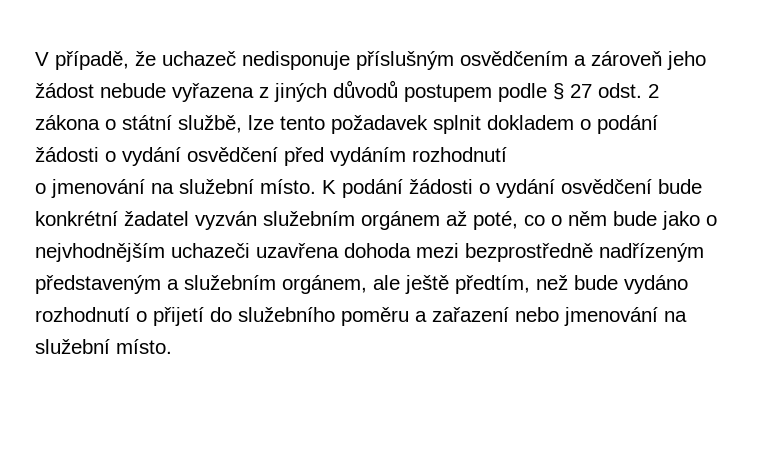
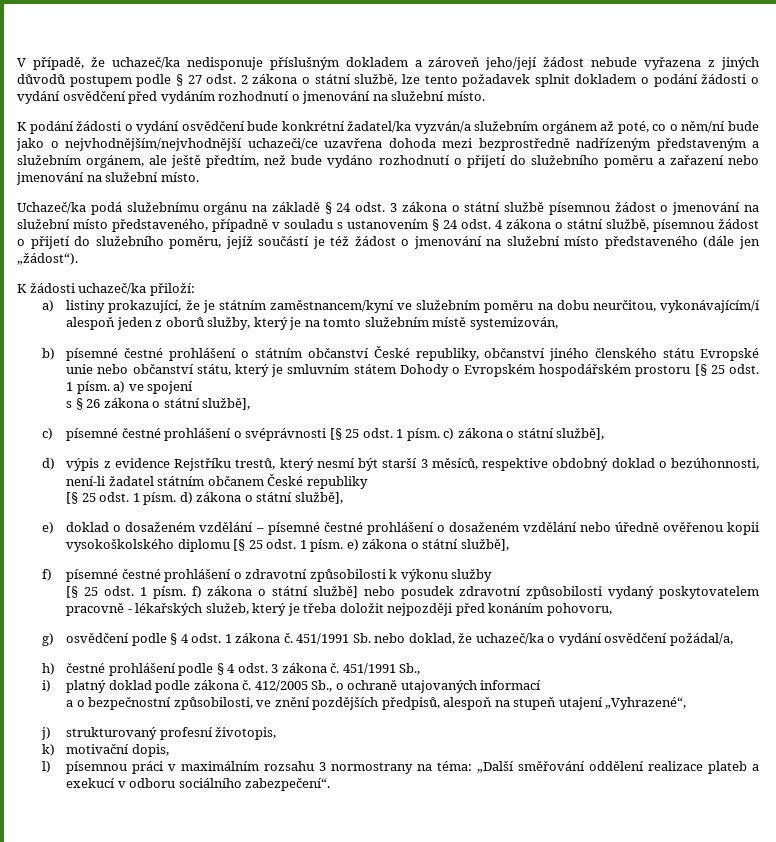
- V případě, že uchazeč nedisponuje příslušným osvědčením a zároveň jeho žádost nebude vyřazena z jiných důvodů postupem podle § 27 odst. 2 zákona o státní službě, lze tento požadavek splnit dokladem o podání žádosti o vydání osvědčení před vydáním rozhodnutí
- o jmenování na služební místo. K podání žádosti o vydání osvědčení bude konkrétní žadatel vyzván služebním orgánem až poté, co o něm bude jako o nejvhodnějším uchazeči uzavřena dohoda mezi bezprostředně nadřízeným představeným a služebním orgánem, ale ještě předtím, než bude vydáno rozhodnutí o přijetí do služebního poměru a zařazení nebo jmenování na služební místo.
+ V případě, že uchazeč/ka nedisponuje příslušným dokladem a zároveň jeho/její žádost nebude vyřazena z jiných důvodů postupem podle § 27 odst. 2 zákona o státní službě, lze tento požadavek splnit dokladem o podání žádosti o vydání osvědčení před vydáním rozhodnutí o jmenování na služební místo.
+ K podání žádosti o vydání osvědčení bude konkrétní žadatel/ka vyzván/a služebním orgánem až poté, co o něm/ní bude jako o nejvhodnějším/nejvhodnější uchazeči/ce uzavřena dohoda mezi bezprostředně nadřízeným představeným a služebním orgánem, ale ještě předtím, než bude vydáno rozhodnutí o přijetí do služebního poměru a zařazení nebo jmenování na služební místo.
+ Uchazeč/ka podá služebnímu orgánu na základě § 24 odst. 3 zákona o státní službě písemnou žádost o jmenování na služební místo představeného, případně v souladu s ustanovením § 24 odst. 4 zákona o státní službě, písemnou žádost o přijetí do služebního poměru, jejíž součástí je též žádost o jmenování na služební místo představeného (dále jen „žádost“).
+ K žádosti uchazeč/ka přiloží:
+ a) listiny prokazující, že je státním zaměstnancem/kyní ve služebním poměru na dobu neurčitou, vykonávajícím/í alespoň jeden z oborů služby, který je na tomto služebním místě systemizován,
+ b) písemné čestné prohlášení o státním občanství České republiky, občanství jiného členského státu Evropské unie nebo občanství státu, který je smluvním státem Dohody o Evropském hospodářském prostoru [§ 25 odst. 1 písm. a) ve spojení
+ s § 26 zákona o státní službě],
+ c) písemné čestné prohlášení o svéprávnosti [§ 25 odst. 1 písm. c) zákona o státní službě],
+ d) výpis z evidence Rejstříku trestů, který nesmí být starší 3 měsíců, respektive obdobný doklad o bezúhonnosti, není-li žadatel státním občanem České republiky
+ [§ 25 odst. 1 písm. d) zákona o státní službě],
+ e) doklad o dosaženém vzdělání – písemné čestné prohlášení o dosaženém vzdělání nebo úředně ověřenou kopii vysokoškolského diplomu [§ 25 odst. 1 písm. e) zákona o státní službě],
+ f) písemné čestné prohlášení o zdravotní způsobilosti k výkonu služby
+ [§ 25 odst. 1 písm. f) zákona o státní službě] nebo posudek zdravotní způsobilosti vydaný poskytovatelem pracovně - lékařských služeb, který je třeba doložit nejpozději před konáním pohovoru,
+ g) osvědčení podle § 4 odst. 1 zákona č. 451/1991 Sb. nebo doklad, že uchazeč/ka o vydání osvědčení požádal/a,
+ h) čestné prohlášení podle § 4 odst. 3 zákona č. 451/1991 Sb.,
+ i) platný doklad podle zákona č. 412/2005 Sb., o ochraně utajovaných informací
+ a o bezpečnostní způsobilosti, ve znění pozdějších předpisů, alespoň na stupeň utajení „Vyhrazené“,
+ j) strukturovaný profesní životopis,
+ k) motivační dopis,
+ l) písemnou práci v maximálním rozsahu 3 normostrany na téma: „Další směřování oddělení realizace plateb a exekucí v odboru sociálního zabezpečení“.

